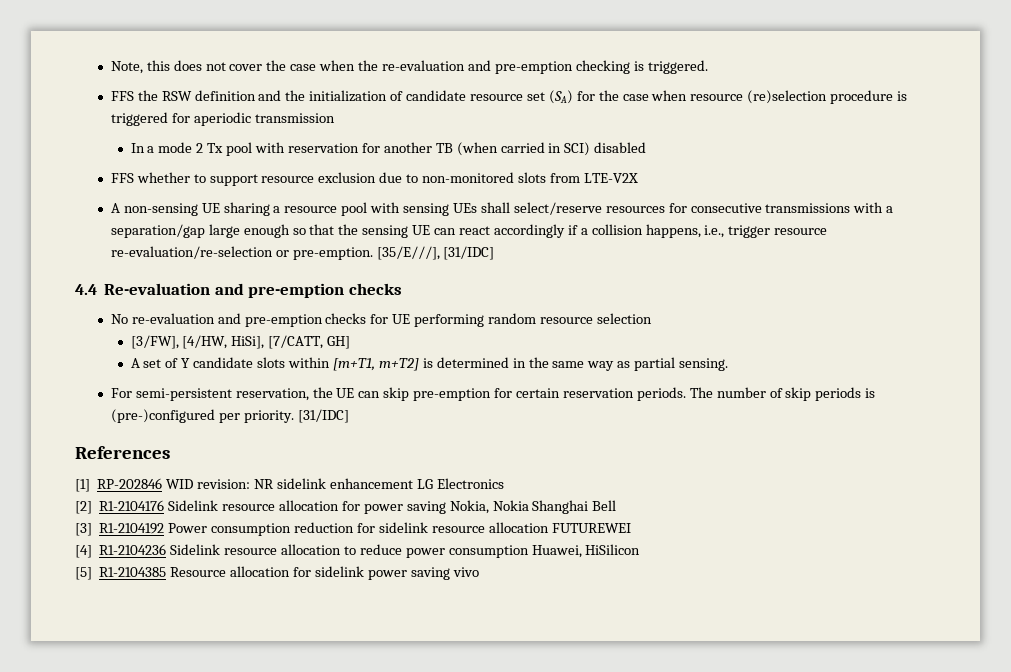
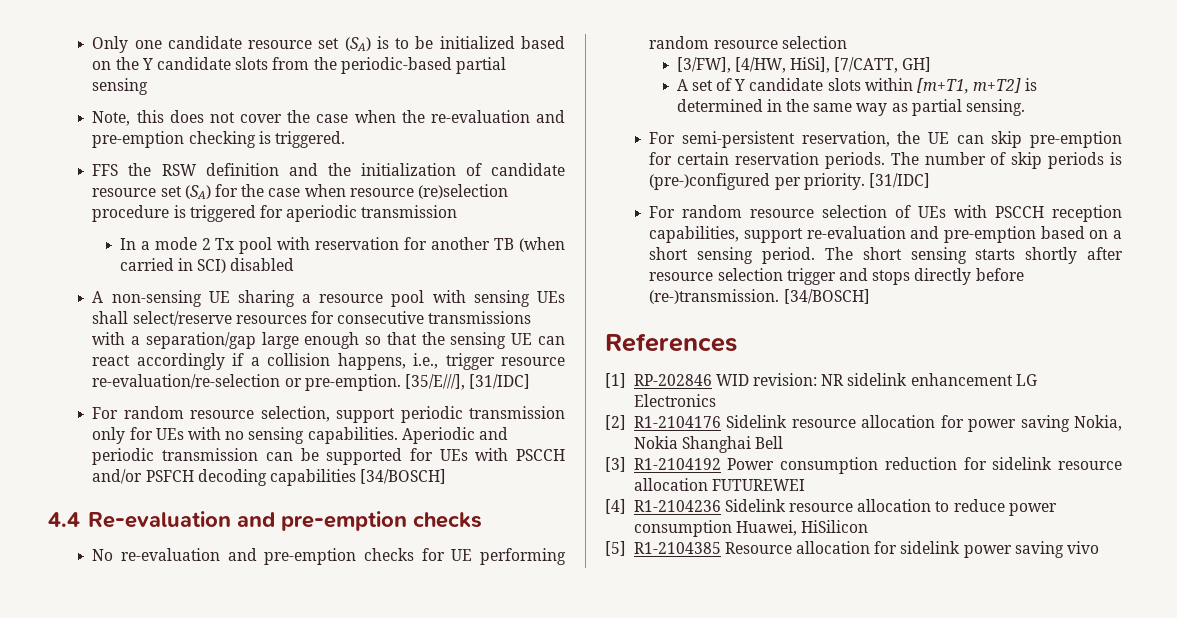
+ Only one candidate resource set (SA) is to be initialized based on the Y candidate slots from the periodic-based partial sensing
- FFS whether to support resource exclusion due to non-monitored slots from LTE-V2X
+ For random resource selection, support periodic transmission only for UEs with no sensing capabilities. Aperiodic and periodic transmission can be supported for UEs with PSCCH and/or PSFCH decoding capabilities [34/BOSCH]
+ For random resource selection of UEs with PSCCH reception capabilities, support re-evaluation and pre-emption based on a short sensing period. The short sensing starts shortly after resource selection trigger and stops directly before (re-)transmission. [34/BOSCH]

